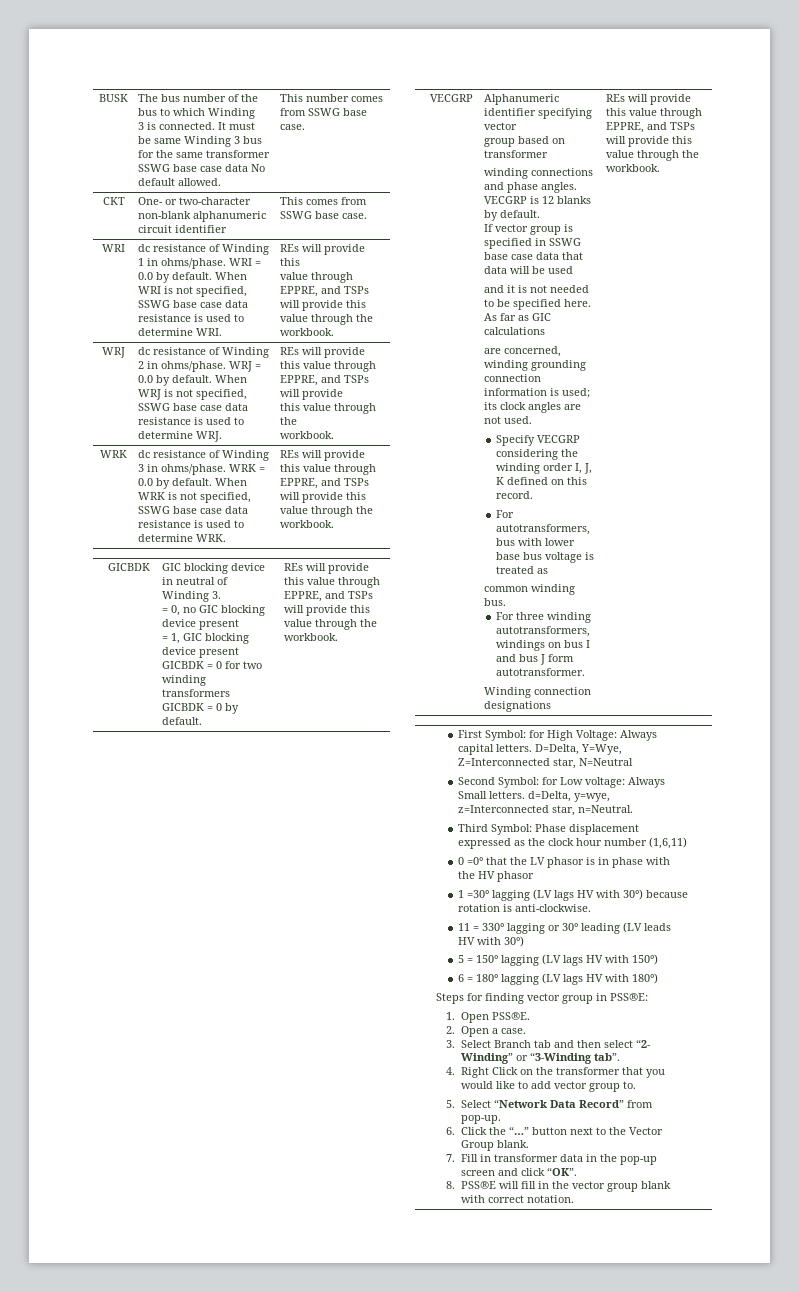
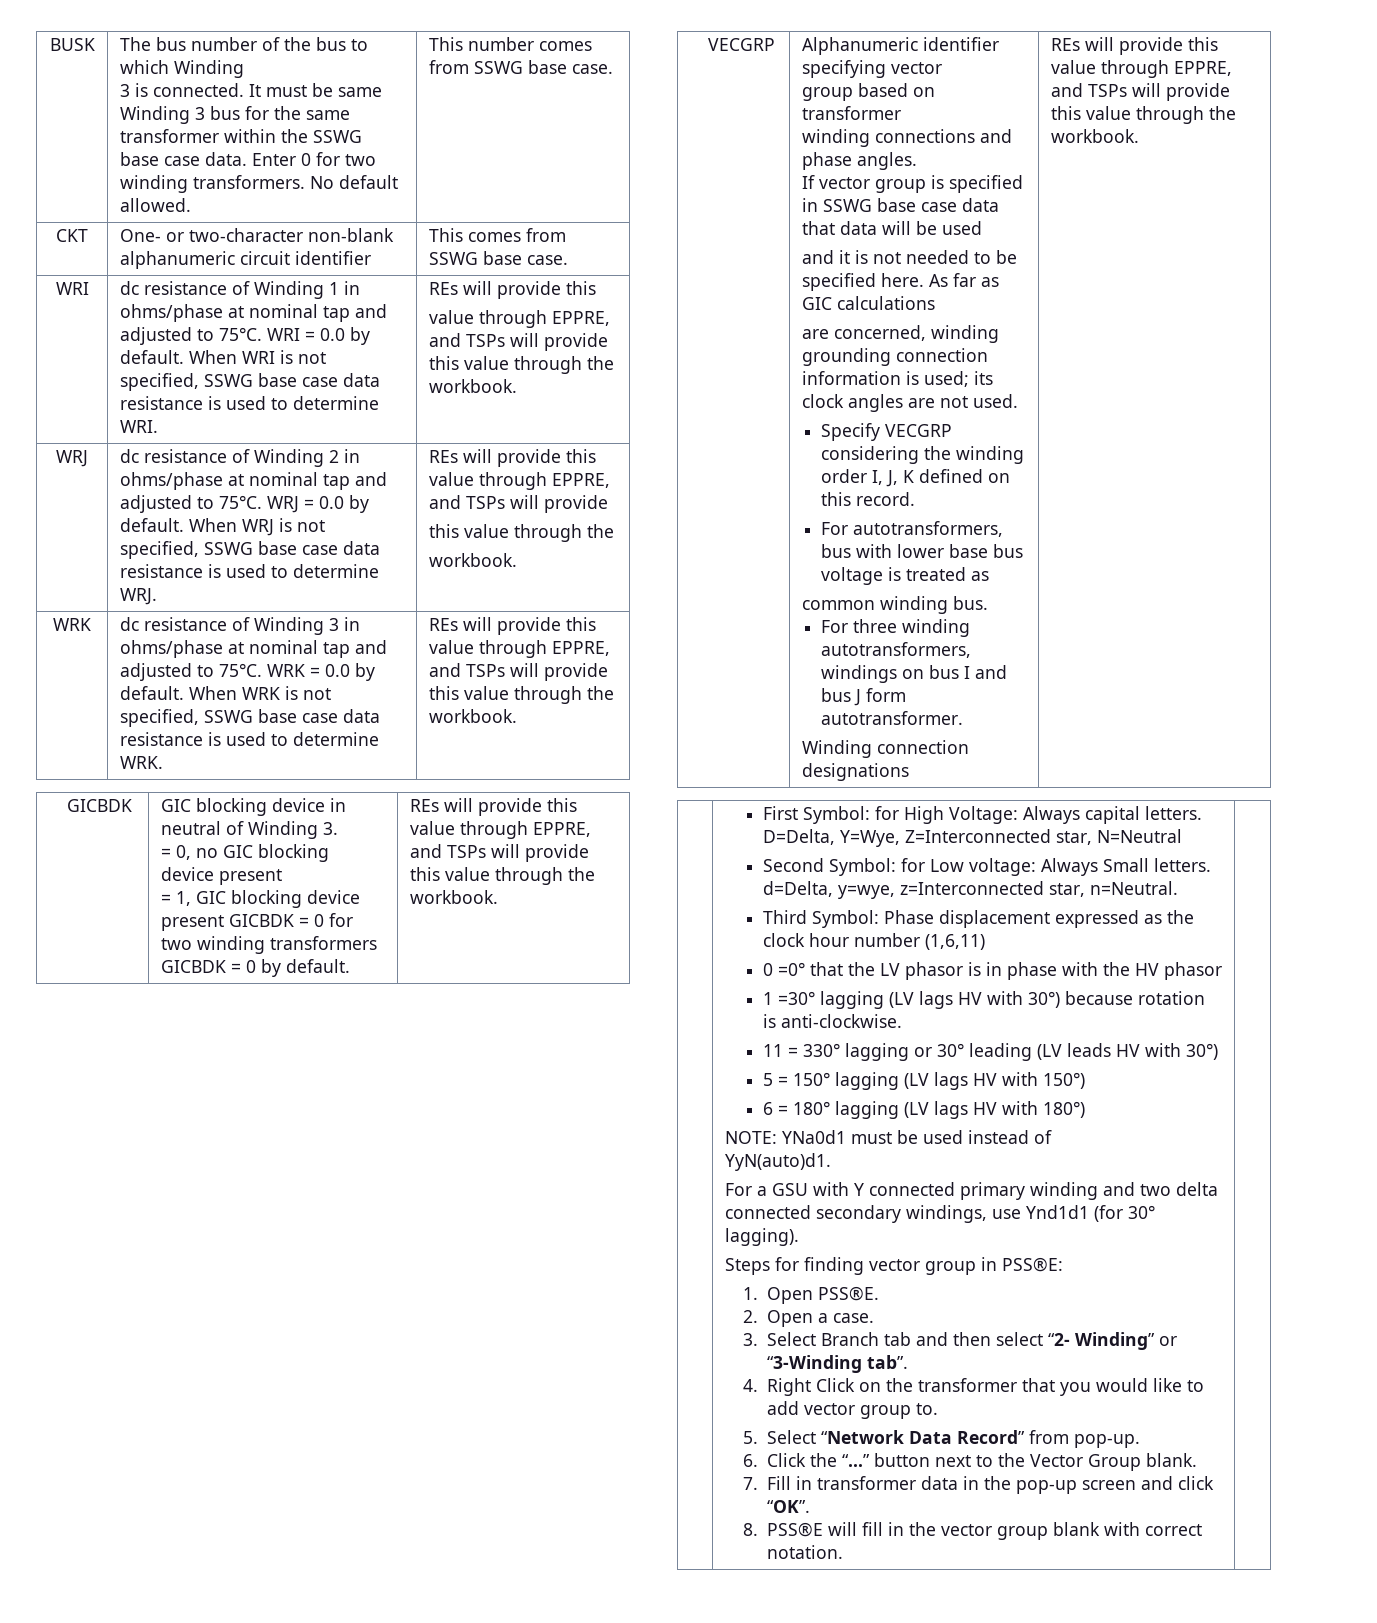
- It must be same Winding 3 bus for the same transformer SSWG base case data No default allowed.
+ It must be same Winding 3 bus for the same transformer within the SSWG base case data. Enter 0 for two winding transformers. No default allowed.
- dc resistance of Winding 1 in ohms/phase.
+ dc resistance of Winding 1 in ohms/phase at nominal tap and adjusted to 75°C.
- dc resistance of Winding 2 in ohms/phase.
+ dc resistance of Winding 2 in ohms/phase at nominal tap and adjusted to 75°C.
- dc resistance of Winding 3 in ohms/phase.
+ dc resistance of Winding 3 in ohms/phase at nominal tap and adjusted to 75°C.
- VECGRP is 12 blanks by default.
+ NOTE: YNa0d1 must be used instead of
+ YyN(auto)d1.
+ For a GSU with Y connected primary winding and two delta connected secondary windings, use Ynd1d1 (for 30° lagging).

